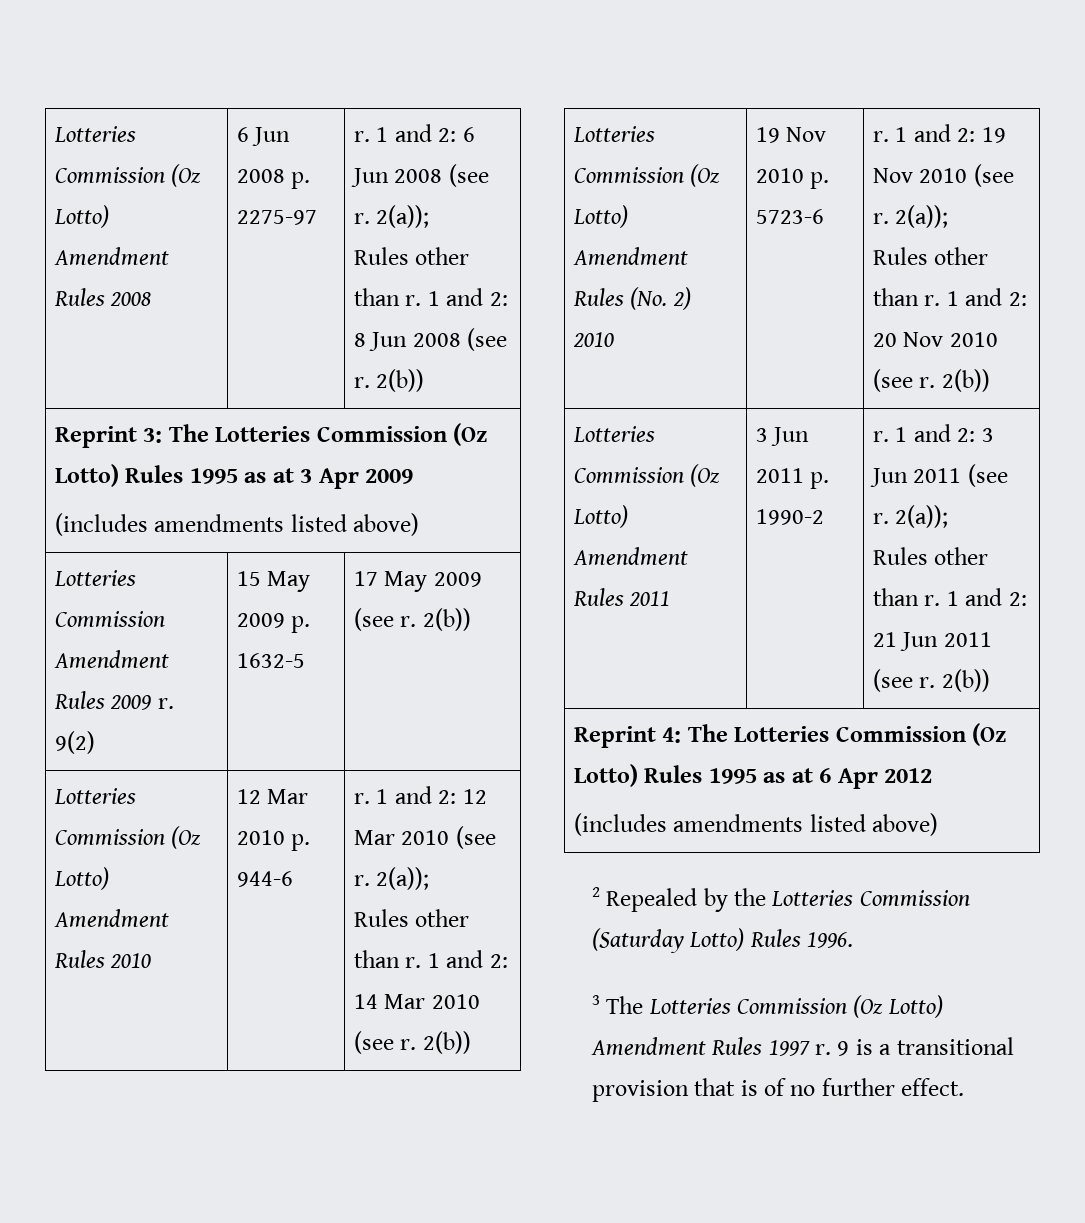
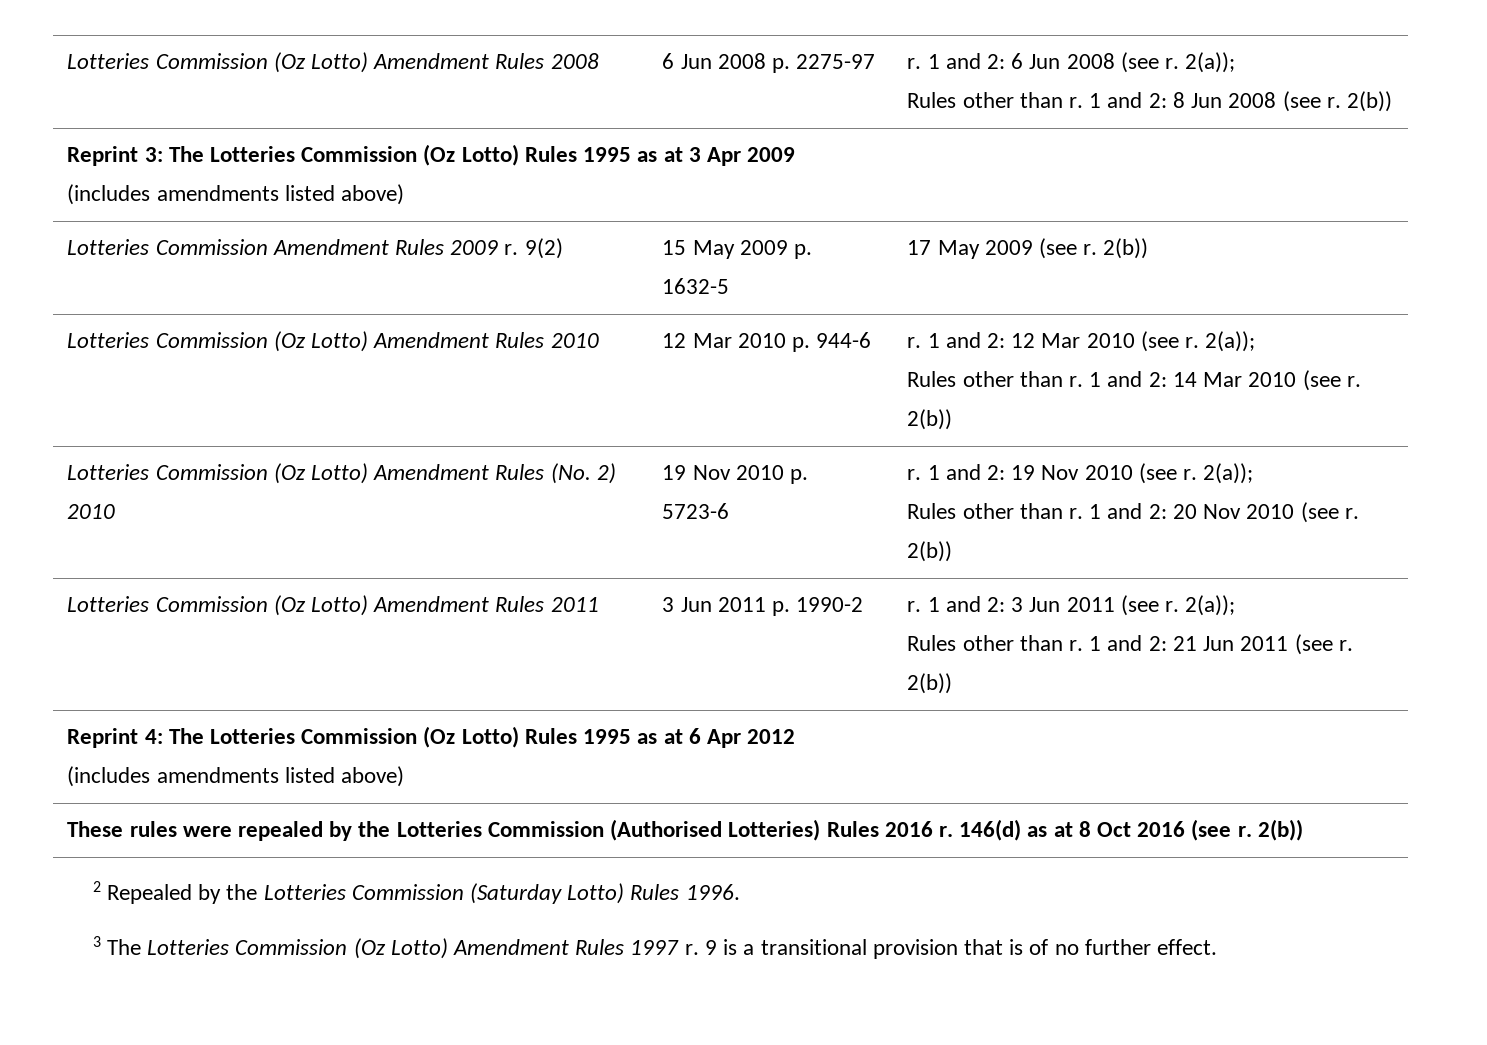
+ These rules were repealed by the Lotteries Commission (Authorised Lotteries) Rules 2016 r. 146(d) as at 8 Oct 2016 (see r. 2(b))

